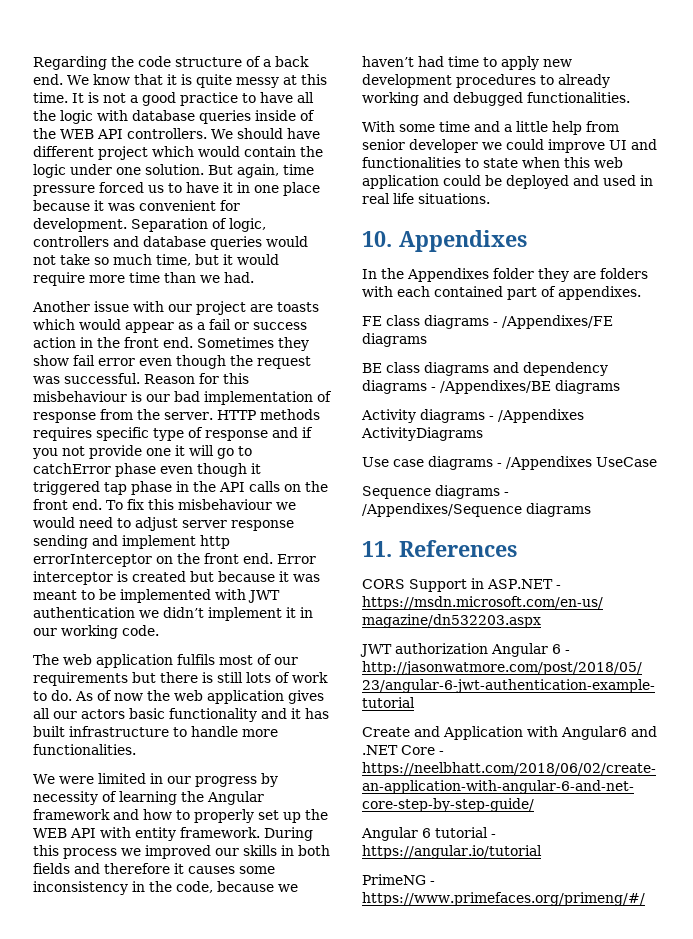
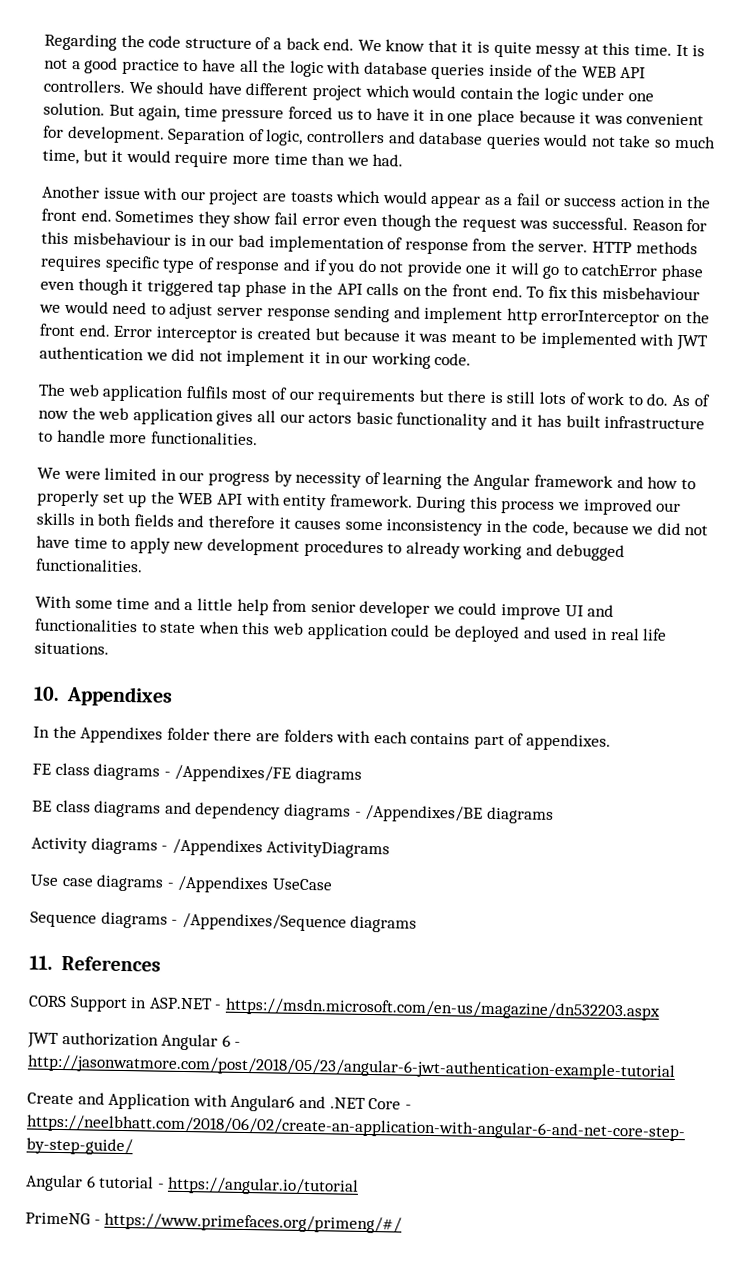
- Reason for this misbehaviour is our bad implementation of response from the server.
+ Reason for this misbehaviour is in our bad implementation of response from the server.
- HTTP methods requires specific type of response and if you not provide one it will go to catchError phase even though it triggered tap phase in the API calls on the front end.
+ HTTP methods requires specific type of response and if you do not provide one it will go to catchError phase even though it triggered tap phase in the API calls on the front end.
- Error interceptor is created but because it was meant to be implemented with JWT authentication we didn’t implement it in our working code.
+ Error interceptor is created but because it was meant to be implemented with JWT authentication we did not implement it in our working code.
- During this process we improved our skills in both fields and therefore it causes some inconsistency in the code, because we haven’t had time to apply new development procedures to already working and debugged functionalities.
+ During this process we improved our skills in both fields and therefore it causes some inconsistency in the code, because we did not have time to apply new development procedures to already working and debugged functionalities.
- In the Appendixes folder they are folders with each contained part of appendixes.
+ In the Appendixes folder there are folders with each contains part of appendixes.

